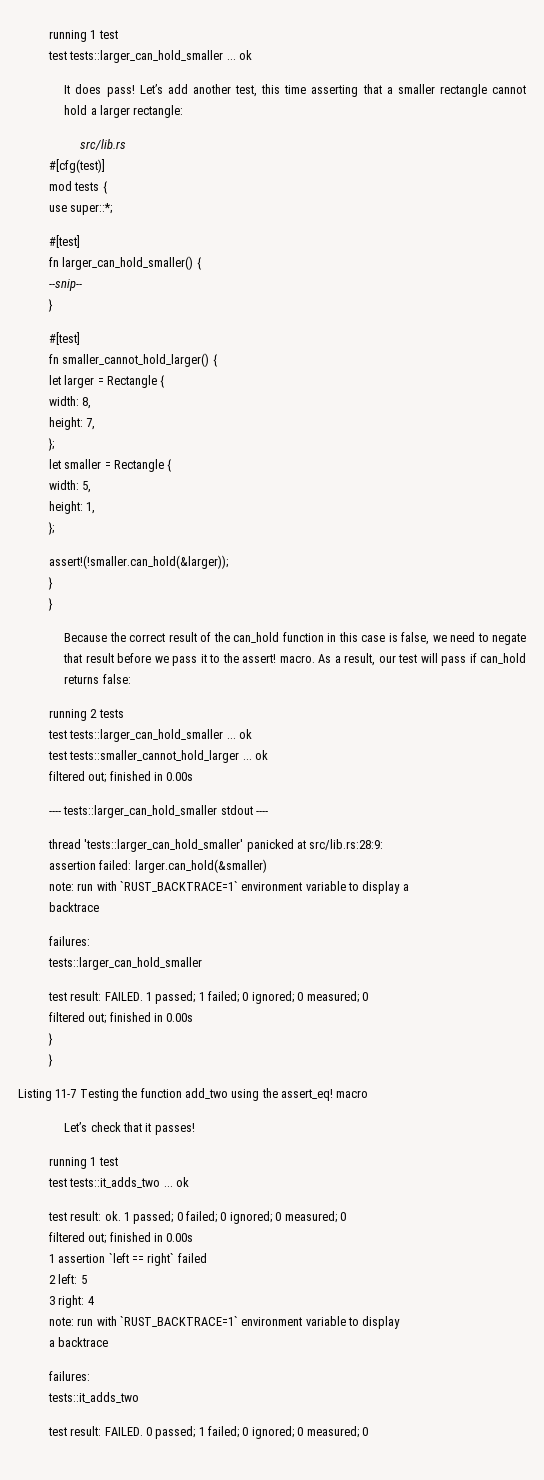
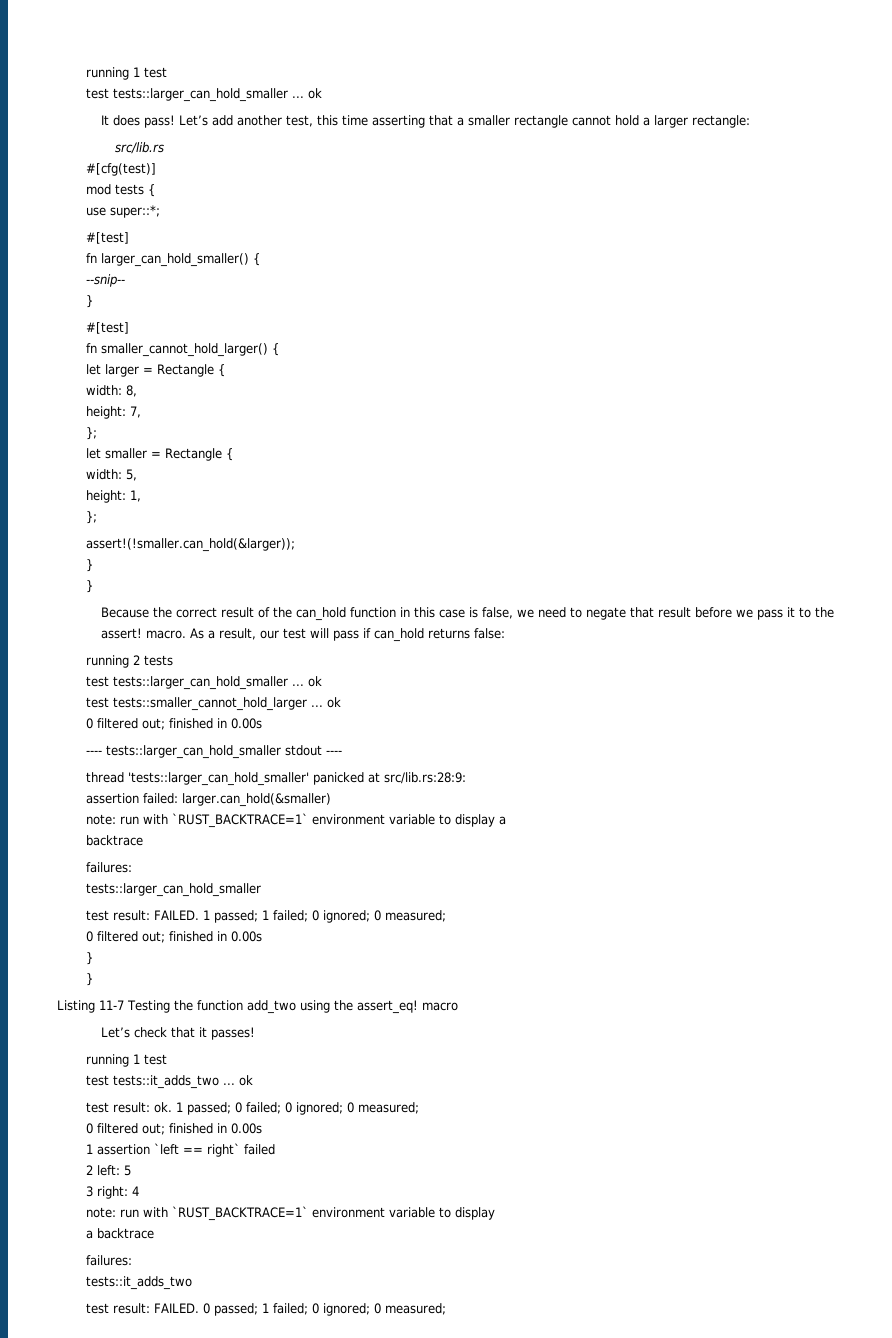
  test tests::smaller_cannot_hold_larger ... ok
- filtered out; finished in 0.00s
+ 0 filtered out; finished in 0.00s
- 1 passed; 1 failed; 0 ignored; 0 measured; 0
- filtered out; finished in 0.00s
+ 1 passed; 1 failed; 0 ignored; 0 measured;
+ 0 filtered out; finished in 0.00s
- 1 passed; 0 failed; 0 ignored; 0 measured; 0
- filtered out; finished in 0.00s
+ 1 passed; 0 failed; 0 ignored; 0 measured;
+ 0 filtered out; finished in 0.00s
- 0 passed; 1 failed; 0 ignored; 0 measured; 0
+ 0 passed; 1 failed; 0 ignored; 0 measured;

